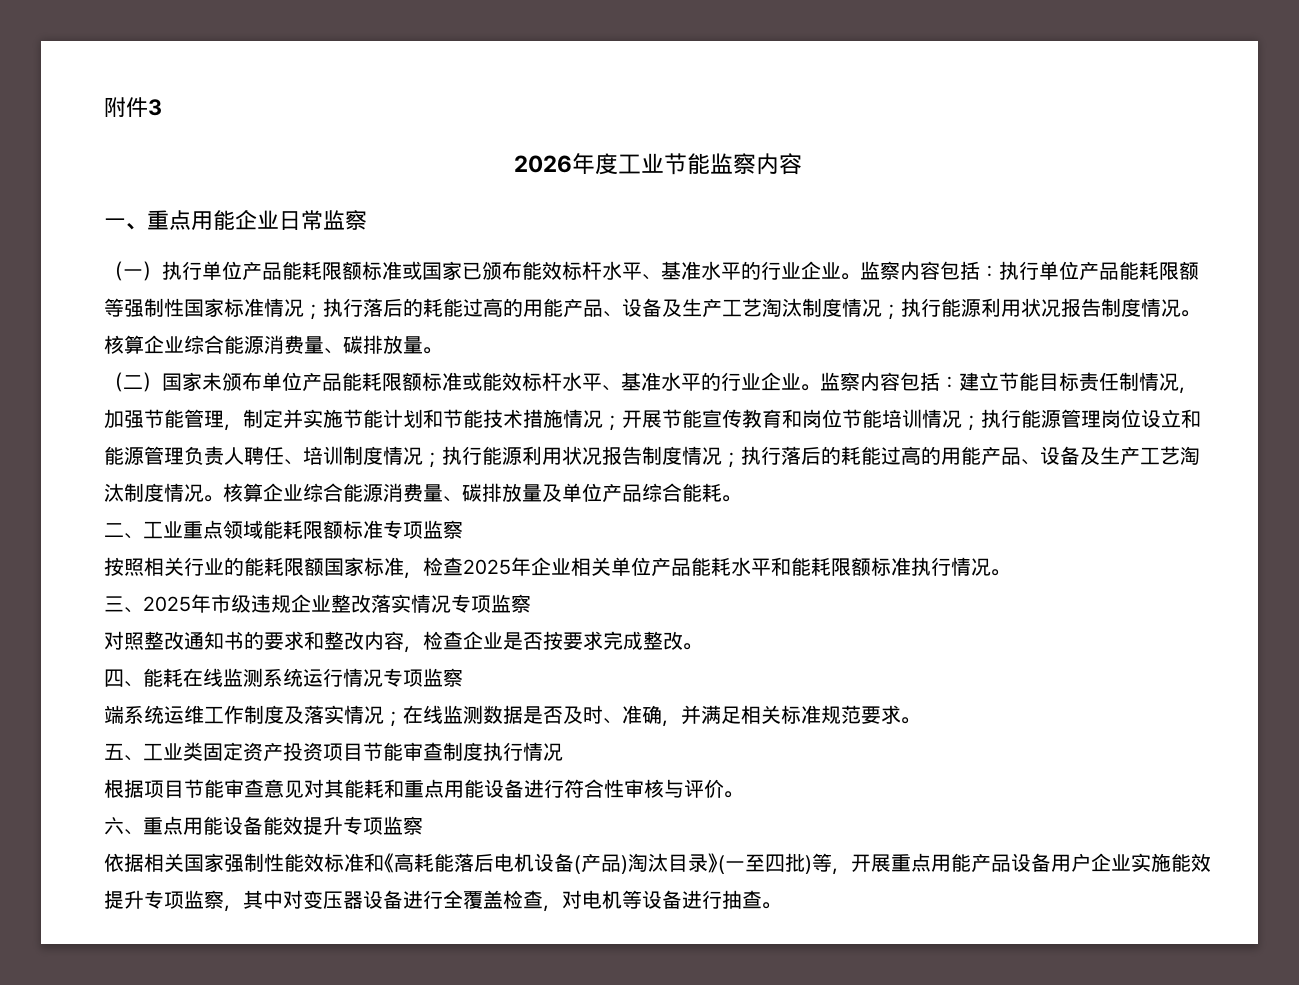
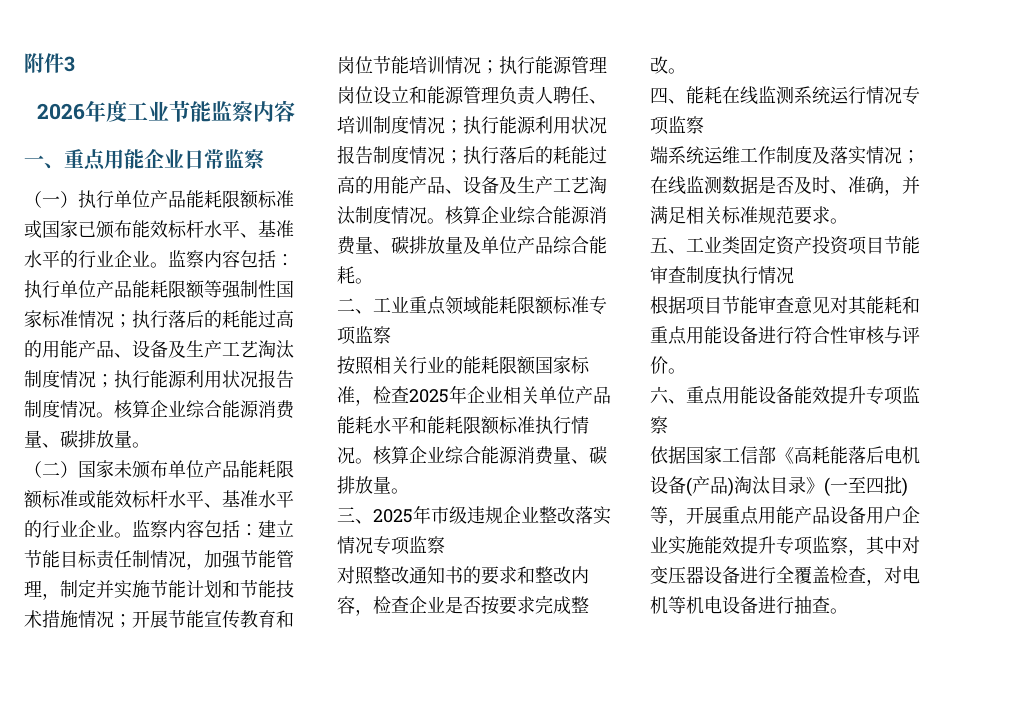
- 按照相关行业的能耗限额国家标准，检查2025年企业相关单位产品能耗水平和能耗限额标准执行情况。
+ 按照相关行业的能耗限额国家标准，检查2025年企业相关单位产品能耗水平和能耗限额标准执行情况。核算企业综合能源消费量、碳排放量。
- 依据相关国家强制性能效标准和《高耗能落后电机设备(产品)淘汰目录》(一至四批)等，开展重点用能产品设备用户企业实施能效提升专项监察，其中对变压器设备进行全覆盖检查，对电机等设备进行抽查。
+ 依据国家工信部《高耗能落后电机设备(产品)淘汰目录》(一至四批)等，开展重点用能产品设备用户企业实施能效提升专项监察，其中对变压器设备进行全覆盖检查，对电机等机电设备进行抽查。

